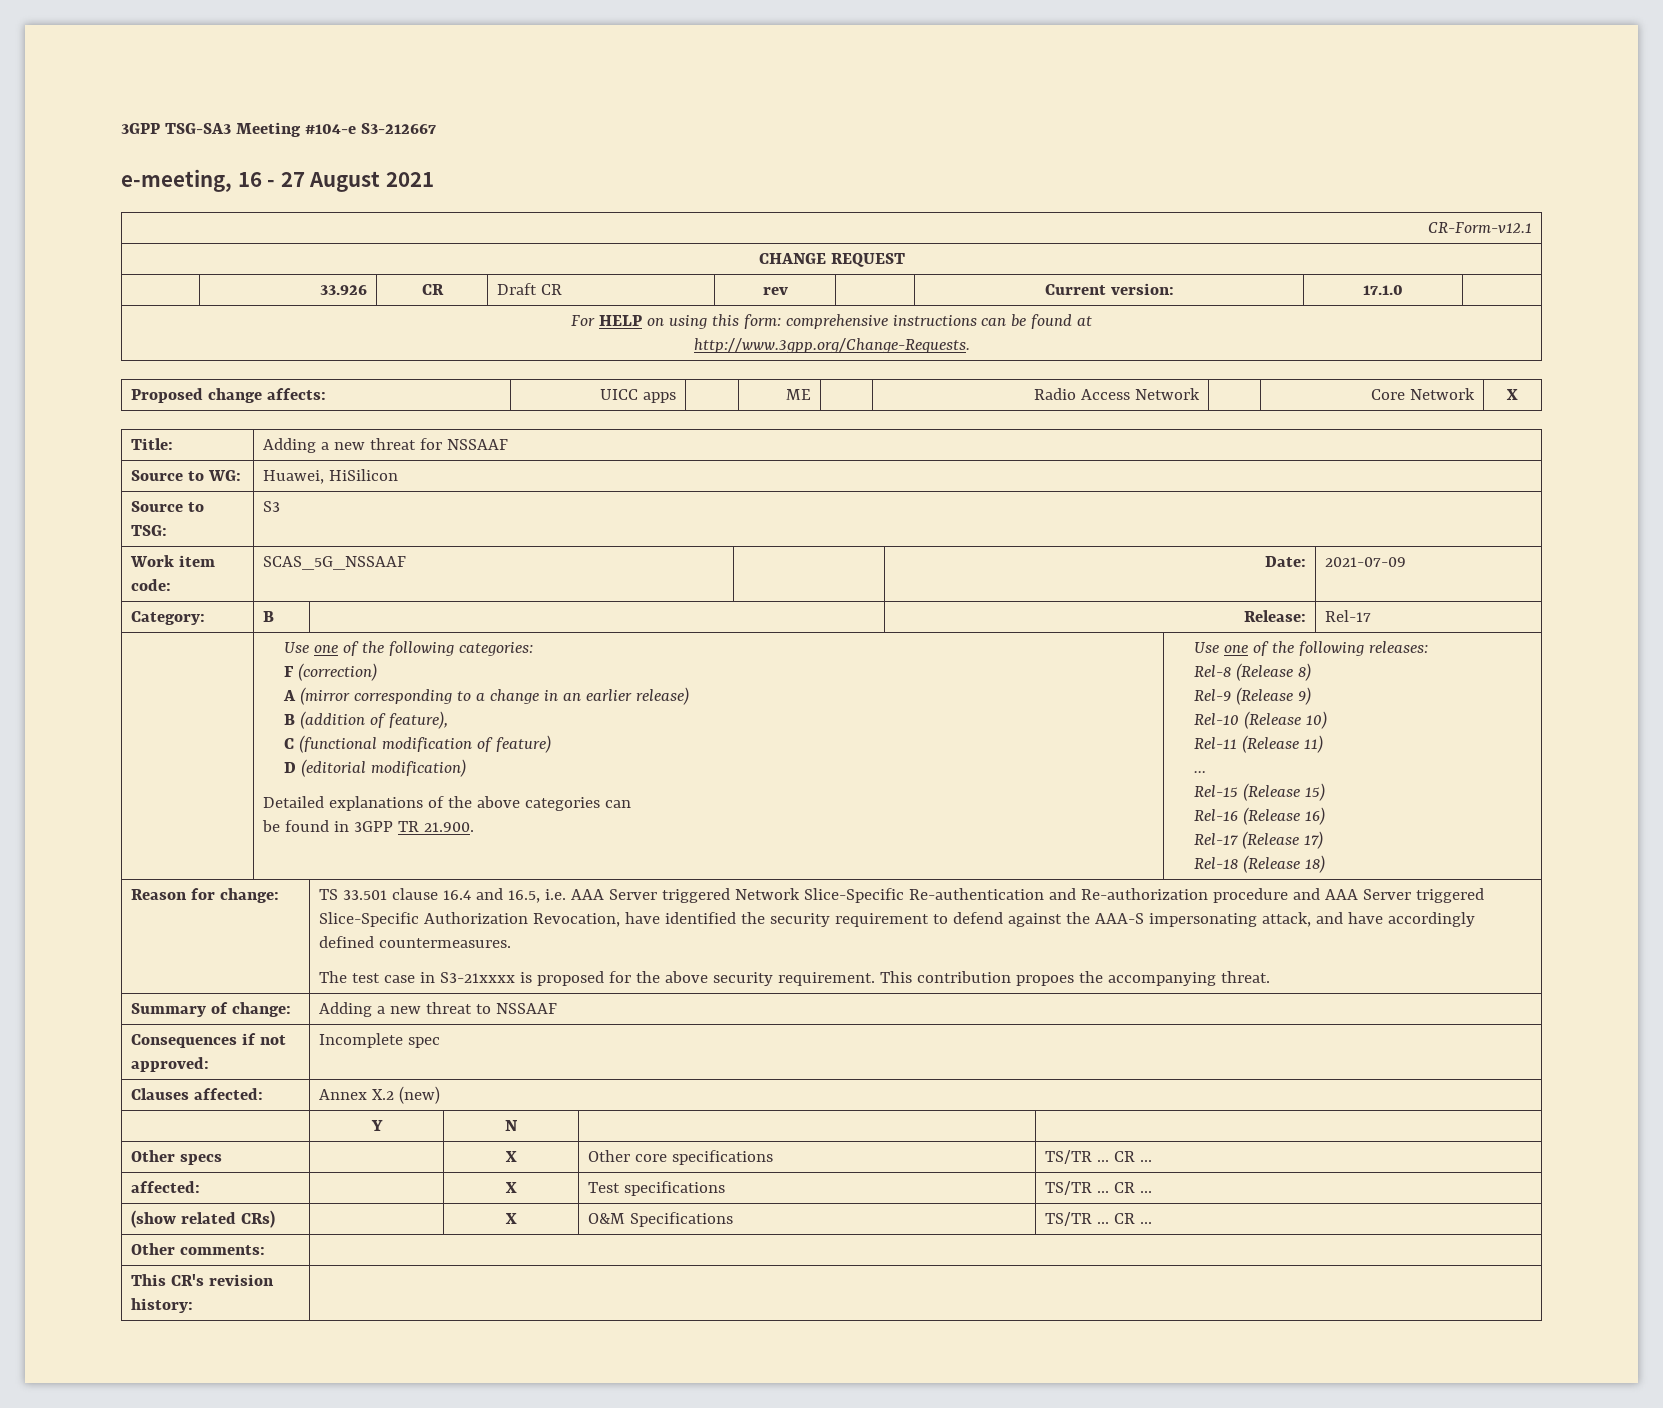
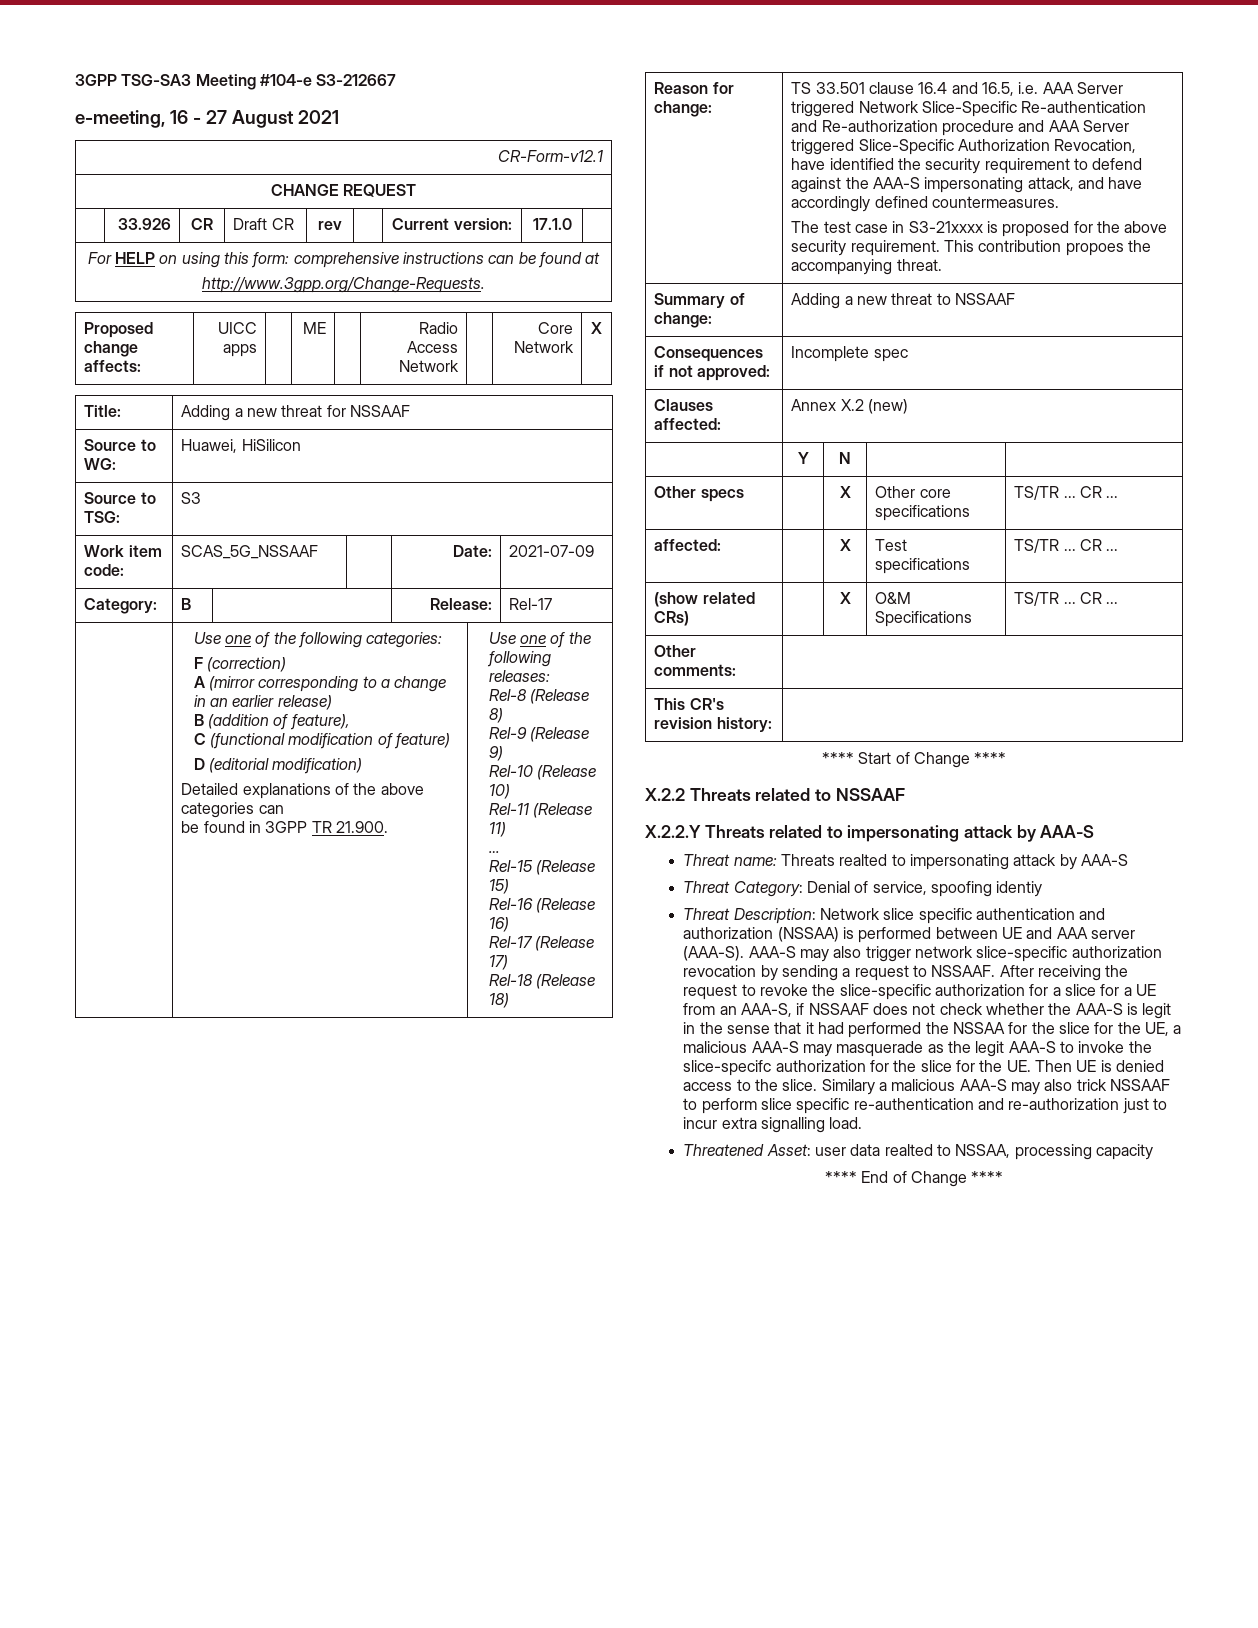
+ **** Start of Change ****
+ X.2.2 Threats related to NSSAAF
+ X.2.2.Y Threats related to impersonating attack by AAA-S
+ Threat name: Threats realted to impersonating attack by AAA-S
+ Threat Category: Denial of service, spoofing identiy
+ Threat Description: Network slice specific authentication and authorization (NSSAA) is performed between UE and AAA server (AAA-S). AAA-S may also trigger network slice-specific authorization revocation by sending a request to NSSAAF. After receiving the request to revoke the slice-specific authorization for a slice for a UE from an AAA-S, if NSSAAF does not check whether the AAA-S is legit in the sense that it had performed the NSSAA for the slice for the UE, a malicious AAA-S may masquerade as the legit AAA-S to invoke the slice-specifc authorization for the slice for the UE. Then UE is denied access to the slice. Similary a malicious AAA-S may also trick NSSAAF to perform slice specific re-authentication and re-authorization just to incur extra signalling load.
+ Threatened Asset: user data realted to NSSAA, processing capacity
+ **** End of Change ****

